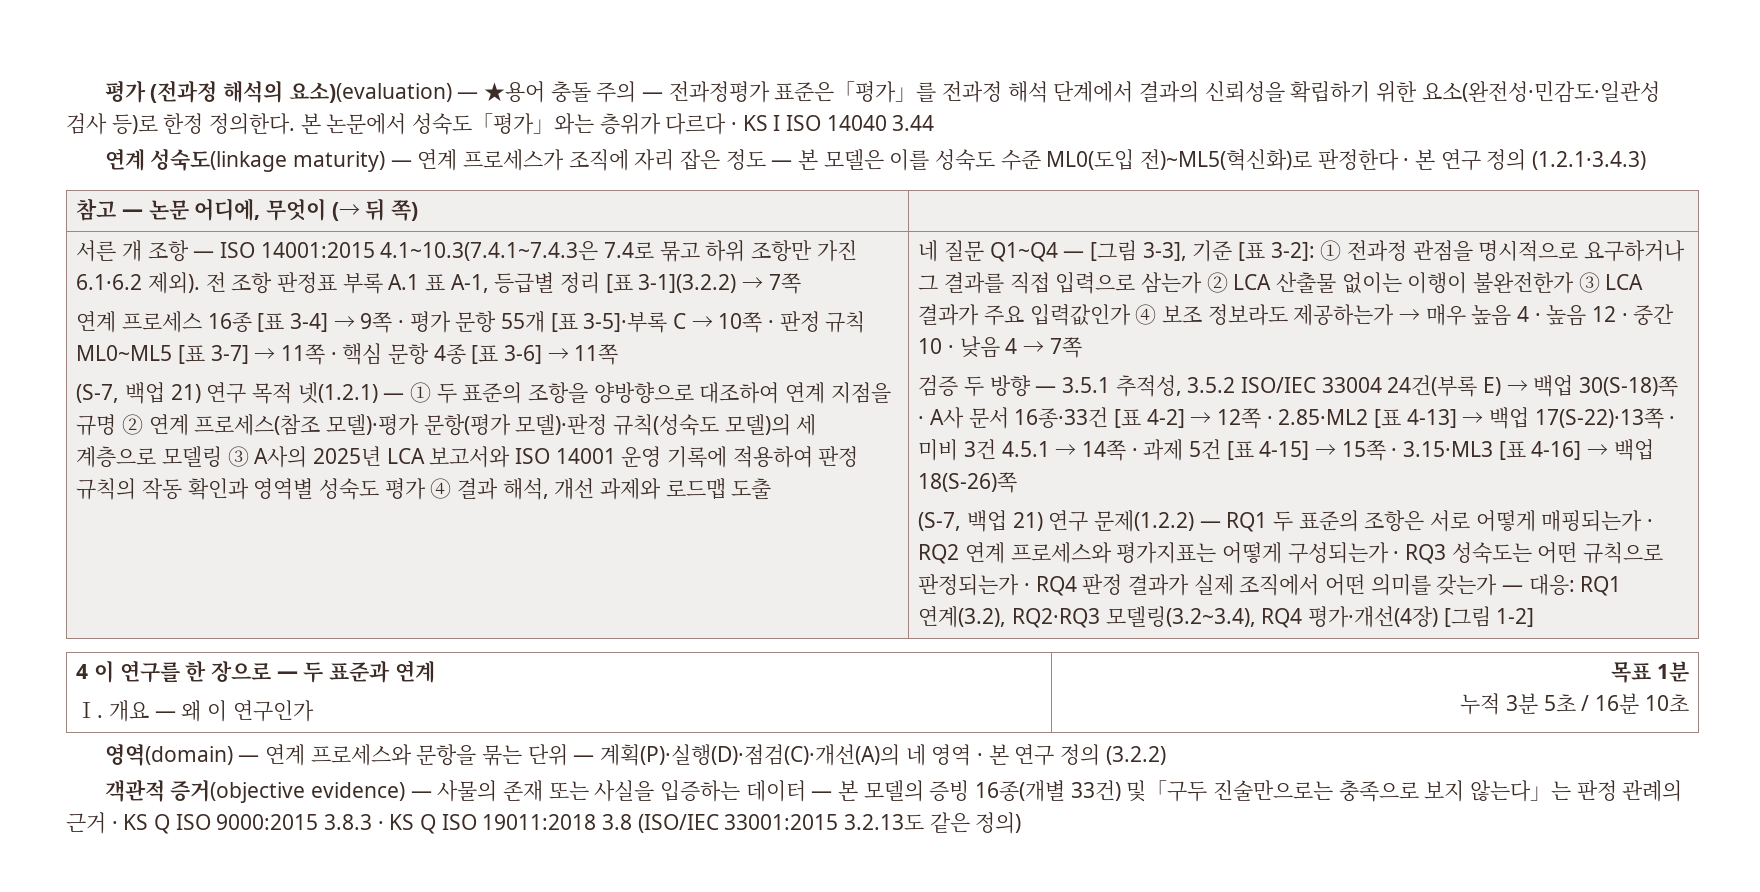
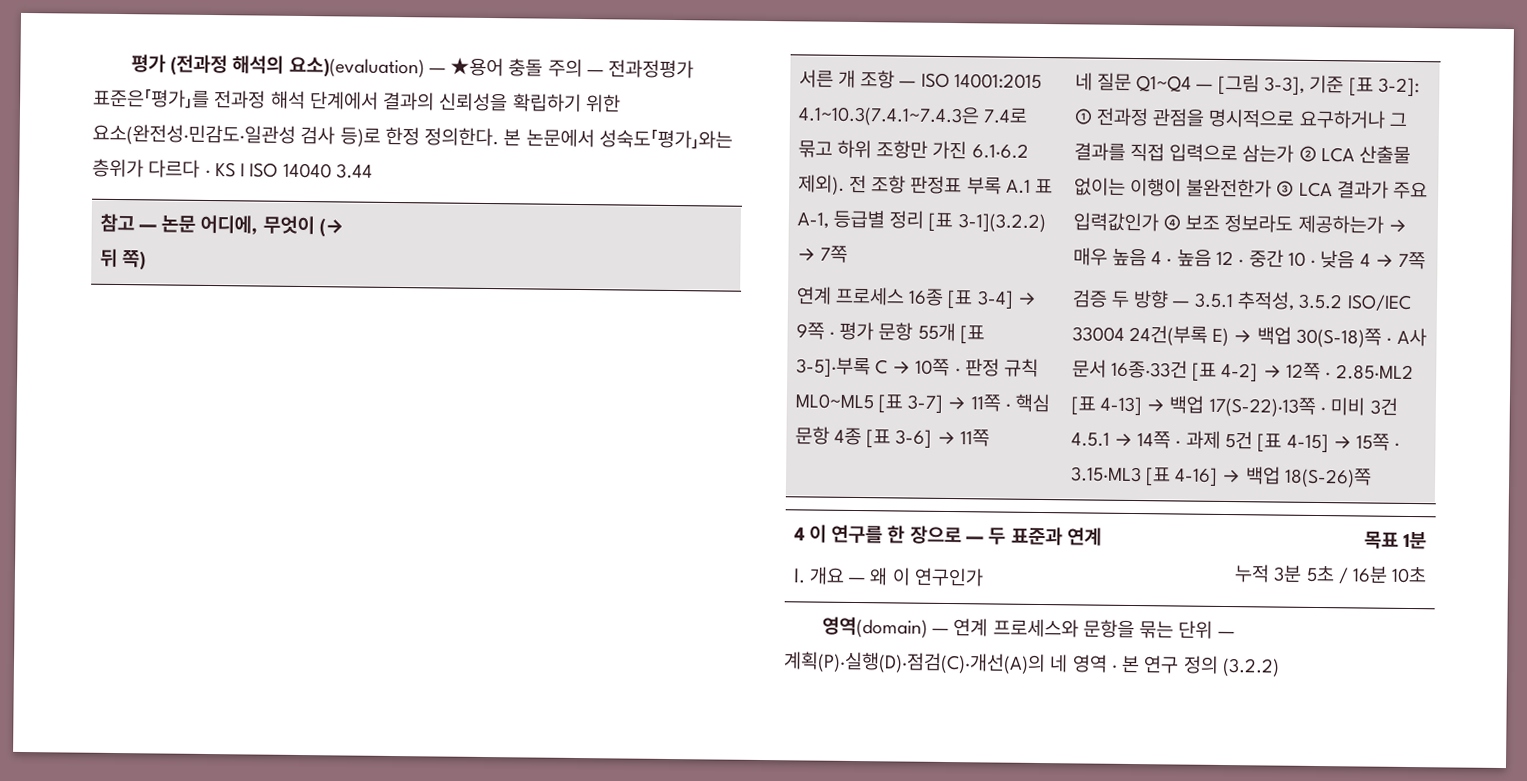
- 연계 성숙도(linkage maturity) — 연계 프로세스가 조직에 자리 잡은 정도 — 본 모델은 이를 성숙도 수준 ML0(도입 전)~ML5(혁신화)로 판정한다 · 본 연구 정의 (1.2.1·3.4.3)
- (S-7, 백업 21) 연구 목적 넷(1.2.1) — ① 두 표준의 조항을 양방향으로 대조하여 연계 지점을 규명 ② 연계 프로세스(참조 모델)·평가 문항(평가 모델)·판정 규칙(성숙도 모델)의 세 계층으로 모델링 ③ A사의 2025년 LCA 보고서와 ISO 14001 운영 기록에 적용하여 판정 규칙의 작동 확인과 영역별 성숙도 평가 ④ 결과 해석, 개선 과제와 로드맵 도출
- (S-7, 백업 21) 연구 문제(1.2.2) — RQ1 두 표준의 조항은 서로 어떻게 매핑되는가 · RQ2 연계 프로세스와 평가지표는 어떻게 구성되는가 · RQ3 성숙도는 어떤 규칙으로 판정되는가 · RQ4 판정 결과가 실제 조직에서 어떤 의미를 갖는가 — 대응: RQ1 연계(3.2), RQ2·RQ3 모델링(3.2~3.4), RQ4 평가·개선(4장) [그림 1-2]
- 객관적 증거(objective evidence) — 사물의 존재 또는 사실을 입증하는 데이터 — 본 모델의 증빙 16종(개별 33건) 및「구두 진술만으로는 충족으로 보지 않는다」는 판정 관례의 근거 · KS Q ISO 9000:2015 3.8.3 · KS Q ISO 19011:2018 3.8 (ISO/IEC 33001:2015 3.2.13도 같은 정의)

